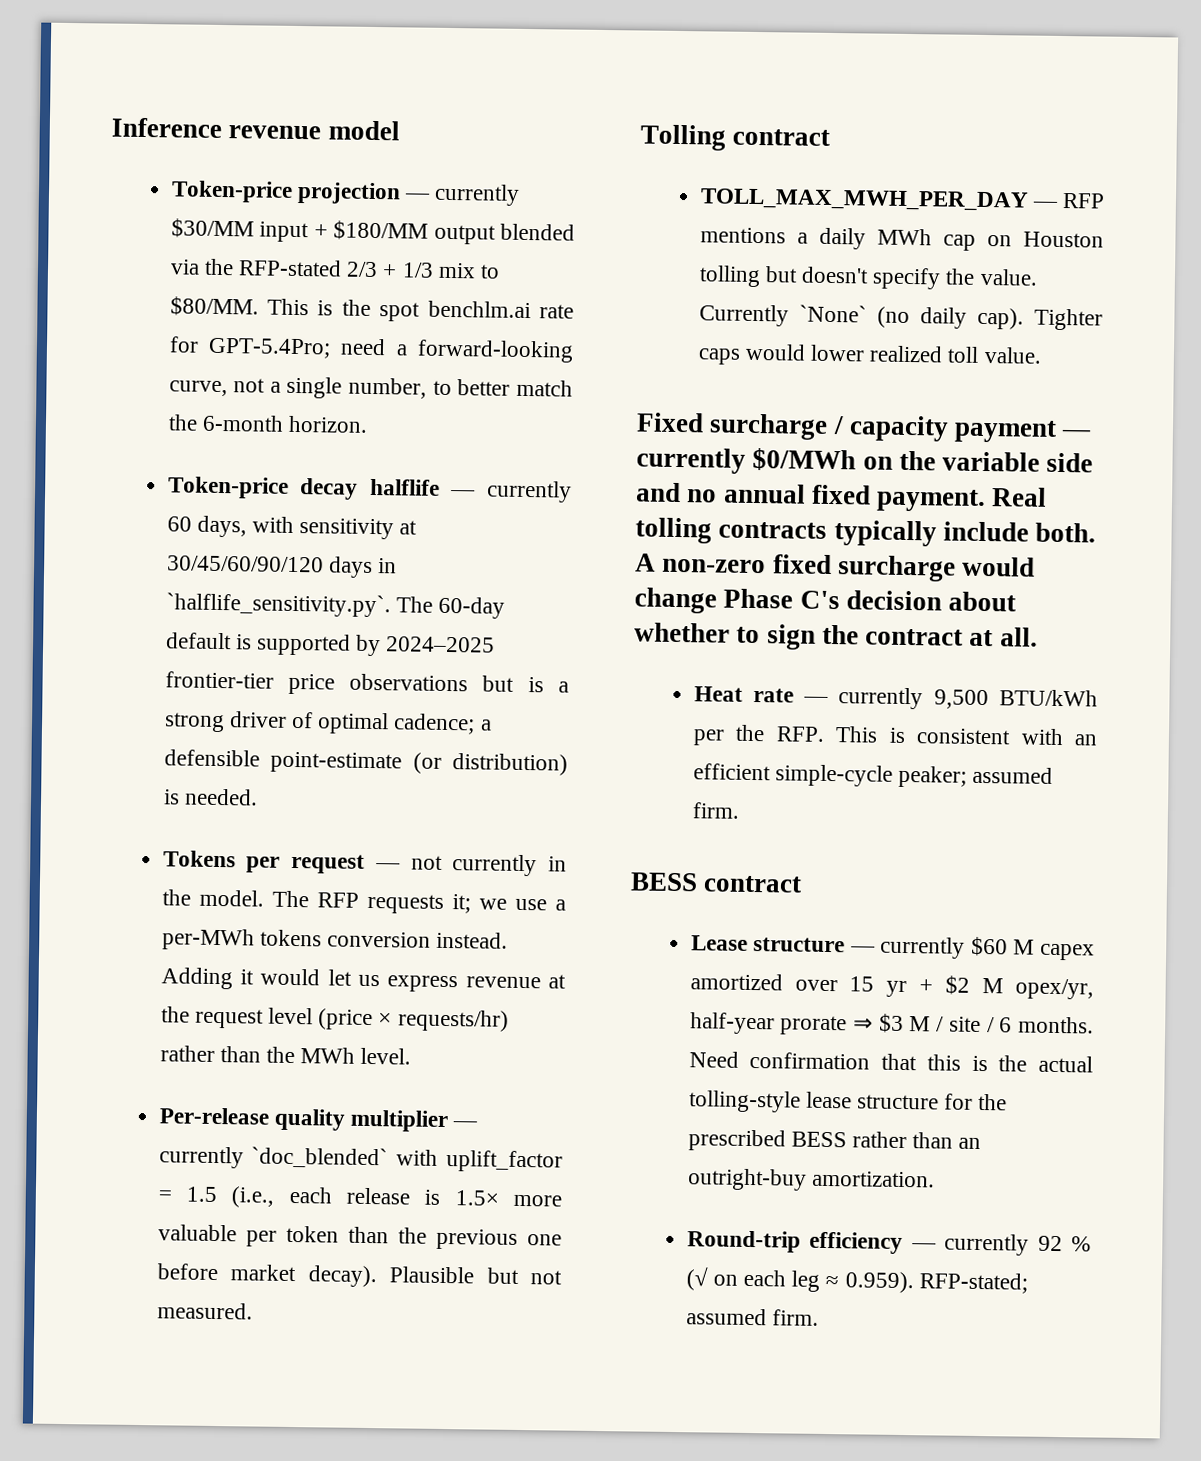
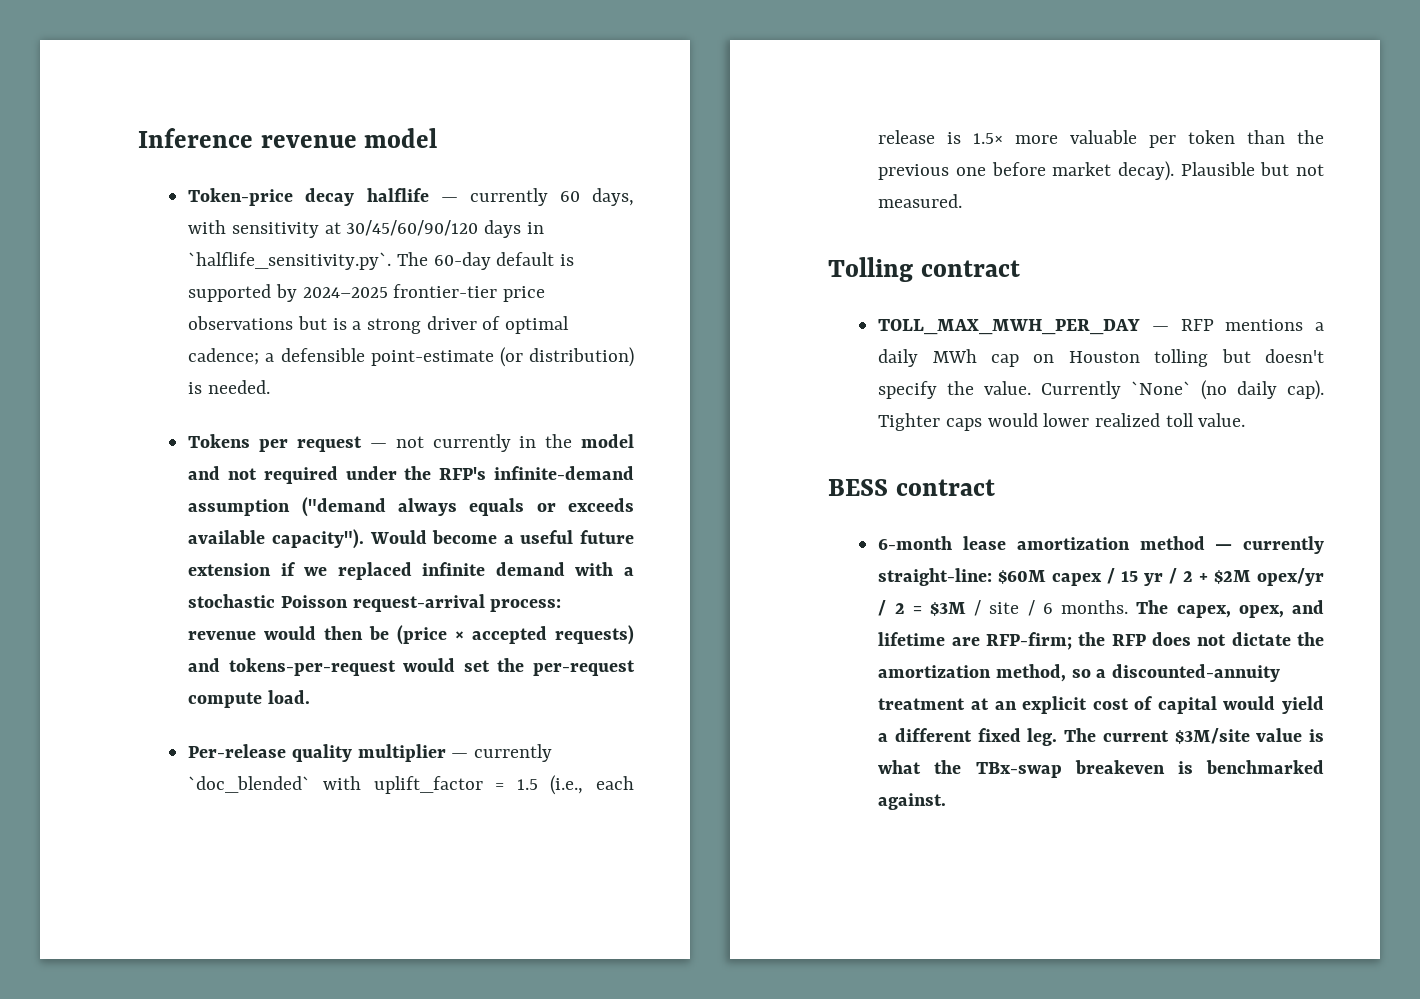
- Token-price projection — currently $30/MM input + $180/MM output blended via the RFP-stated 2/3 + 1/3 mix to $80/MM. This is the spot benchlm.ai rate for GPT-5.4Pro; need a forward-looking curve, not a single number, to better match the 6-month horizon.
- Tokens per request — not currently in the model. The RFP requests it; we use a per-MWh tokens conversion instead. Adding it would let us express revenue at the request level (price × requests/hr) rather than the MWh level.
+ Tokens per request — not currently in the model and not required under the RFP's infinite-demand assumption ("demand always equals or exceeds available capacity"). Would become a useful future extension if we replaced infinite demand with a stochastic Poisson request-arrival process: revenue would then be (price × accepted requests) and tokens-per-request would set the per-request compute load.
- Fixed surcharge / capacity payment — currently $0/MWh on the variable side and no annual fixed payment. Real tolling contracts typically include both. A non-zero fixed surcharge would change Phase C's decision about whether to sign the contract at all.
- Heat rate — currently 9,500 BTU/kWh per the RFP. This is consistent with an efficient simple-cycle peaker; assumed firm.
  BESS contract
- Lease structure — currently $60 M capex amortized over 15 yr + $2 M opex/yr, half-year prorate ⇒ $3 M / site / 6 months.
+ 6-month lease amortization method — currently straight-line: $60M capex / 15 yr / 2 + $2M opex/yr / 2 = $3M / site / 6 months.
- Need confirmation that this is the actual tolling-style lease structure for the prescribed BESS rather than an outright-buy amortization.
- Round-trip efficiency — currently 92 % (√ on each leg ≈ 0.959). RFP-stated; assumed firm.
+ The capex, opex, and lifetime are RFP-firm; the RFP does not dictate the amortization method, so a discounted-annuity treatment at an explicit cost of capital would yield a different fixed leg. The current $3M/site value is what the TBx-swap breakeven is benchmarked against.

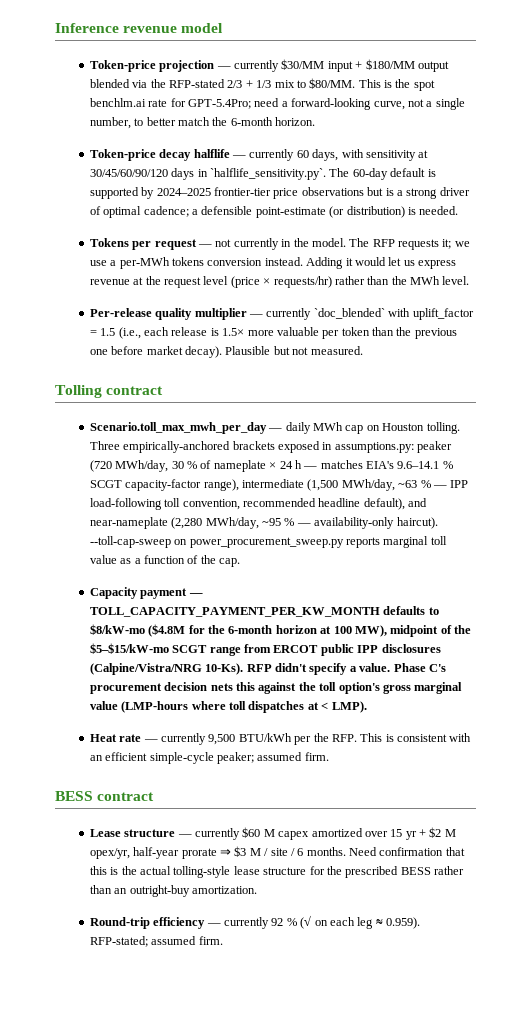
+ Token-price projection — currently $30/MM input + $180/MM output blended via the RFP-stated 2/3 + 1/3 mix to $80/MM. This is the spot benchlm.ai rate for GPT-5.4Pro; need a forward-looking curve, not a single number, to better match the 6-month horizon.
- Tokens per request — not currently in the model and not required under the RFP's infinite-demand assumption ("demand always equals or exceeds available capacity"). Would become a useful future extension if we replaced infinite demand with a stochastic Poisson request-arrival process: revenue would then be (price × accepted requests) and tokens-per-request would set the per-request compute load.
+ Tokens per request — not currently in the model. The RFP requests it; we use a per-MWh tokens conversion instead. Adding it would let us express revenue at the request level (price × requests/hr) rather than the MWh level.
- TOLL_MAX_MWH_PER_DAY — RFP mentions a daily MWh cap on Houston tolling but doesn't specify the value. Currently `None` (no daily cap). Tighter caps would lower realized toll value.
+ Scenario.toll_max_mwh_per_day — daily MWh cap on Houston tolling. Three empirically-anchored brackets exposed in assumptions.py: peaker (720 MWh/day, 30 % of nameplate × 24 h — matches EIA's 9.6–14.1 % SCGT capacity-factor range), intermediate (1,500 MWh/day, ~63 % — IPP load-following toll convention, recommended headline default), and near-nameplate (2,280 MWh/day, ~95 % — availability-only haircut). --toll-cap-sweep on power_procurement_sweep.py reports marginal toll value as a function of the cap.
+ Capacity payment — TOLL_CAPACITY_PAYMENT_PER_KW_MONTH defaults to $8/kW-mo ($4.8M for the 6-month horizon at 100 MW), midpoint of the $5–$15/kW-mo SCGT range from ERCOT public IPP disclosures (Calpine/Vistra/NRG 10-Ks). RFP didn't specify a value. Phase C's procurement decision nets this against the toll option's gross marginal value (LMP-hours where toll dispatches at < LMP).
+ Heat rate — currently 9,500 BTU/kWh per the RFP. This is consistent with an efficient simple-cycle peaker; assumed firm.
  BESS contract
- 6-month lease amortization method — currently straight-line: $60M capex / 15 yr / 2 + $2M opex/yr / 2 = $3M / site / 6 months.
+ Lease structure — currently $60 M capex amortized over 15 yr + $2 M opex/yr, half-year prorate ⇒ $3 M / site / 6 months.
- The capex, opex, and lifetime are RFP-firm; the RFP does not dictate the amortization method, so a discounted-annuity treatment at an explicit cost of capital would yield a different fixed leg. The current $3M/site value is what the TBx-swap breakeven is benchmarked against.
+ Need confirmation that this is the actual tolling-style lease structure for the prescribed BESS rather than an outright-buy amortization.
+ Round-trip efficiency — currently 92 % (√ on each leg ≈ 0.959). RFP-stated; assumed firm.

